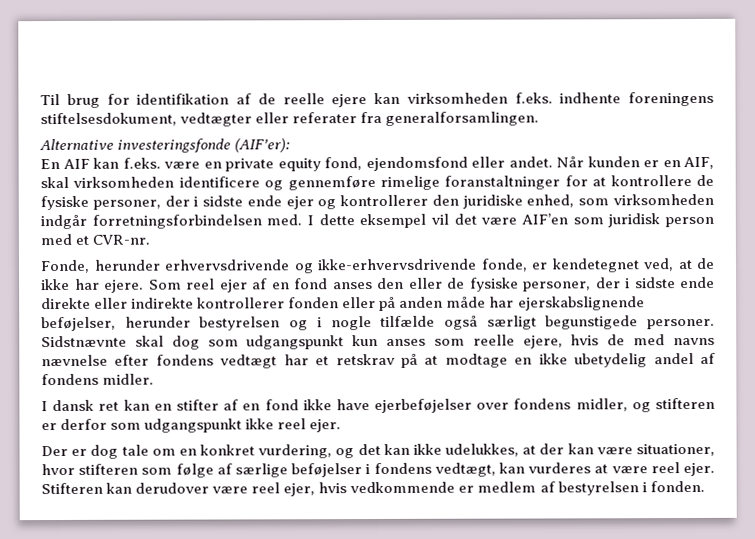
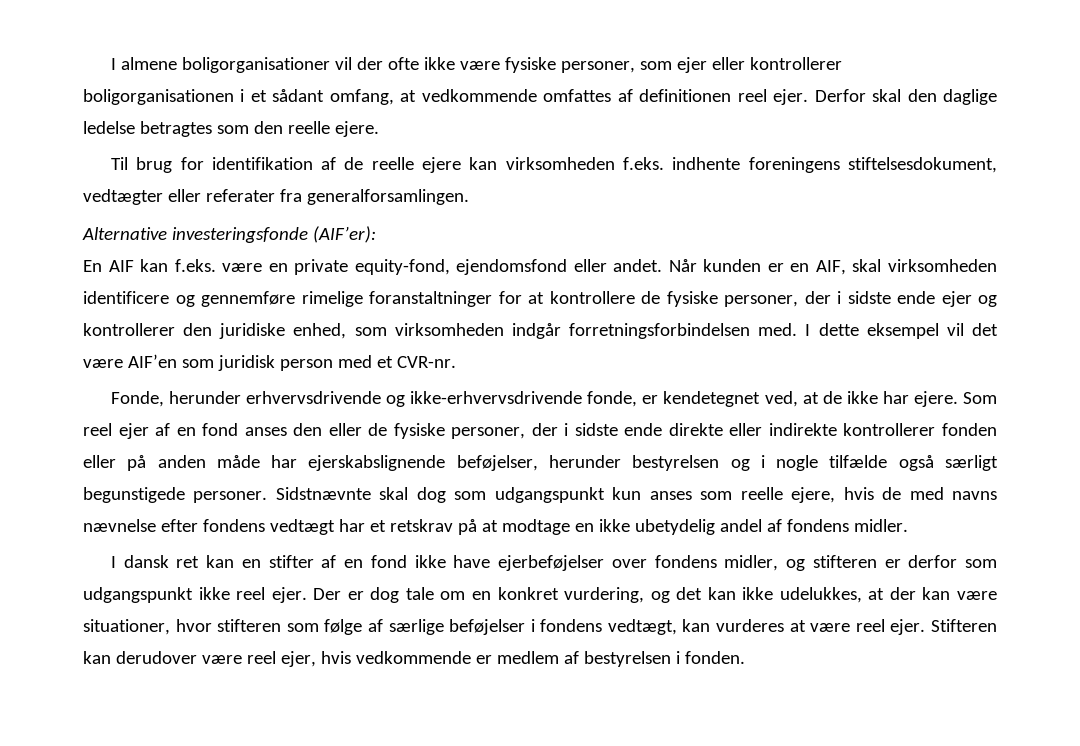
+ I almene boligorganisationer vil der ofte ikke være fysiske personer, som ejer eller kontrollerer boligorganisationen i et sådant omfang, at vedkommende omfattes af definitionen reel ejer. Derfor skal den daglige ledelse betragtes som den reelle ejere.
- En AIF kan f.eks. være en private equity fond, ejendomsfond eller andet.
+ En AIF kan f.eks. være en private equity-fond, ejendomsfond eller andet.
- I dansk ret kan en stifter af en fond ikke have ejerbeføjelser over fondens midler, og stifteren er derfor som udgangspunkt ikke reel ejer.
- Der er dog tale om en konkret vurdering, og det kan ikke udelukkes, at der kan være situationer, hvor stifteren som følge af særlige beføjelser i fondens vedtægt, kan vurderes at være reel ejer.
+ I dansk ret kan en stifter af en fond ikke have ejerbeføjelser over fondens midler, og stifteren er derfor som udgangspunkt ikke reel ejer. Der er dog tale om en konkret vurdering, og det kan ikke udelukkes, at der kan være situationer, hvor stifteren som følge af særlige beføjelser i fondens vedtægt, kan vurderes at være reel ejer.

